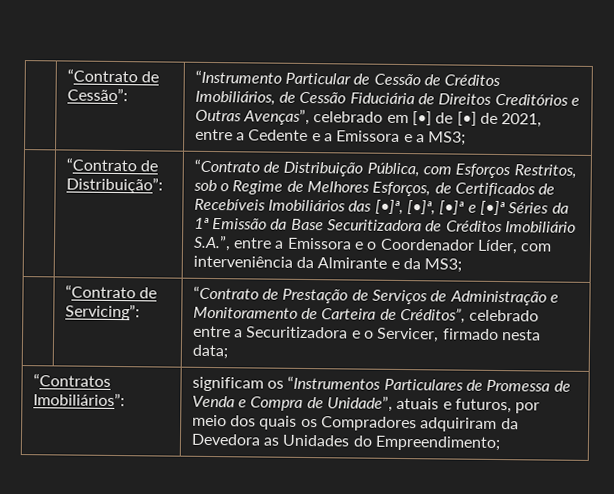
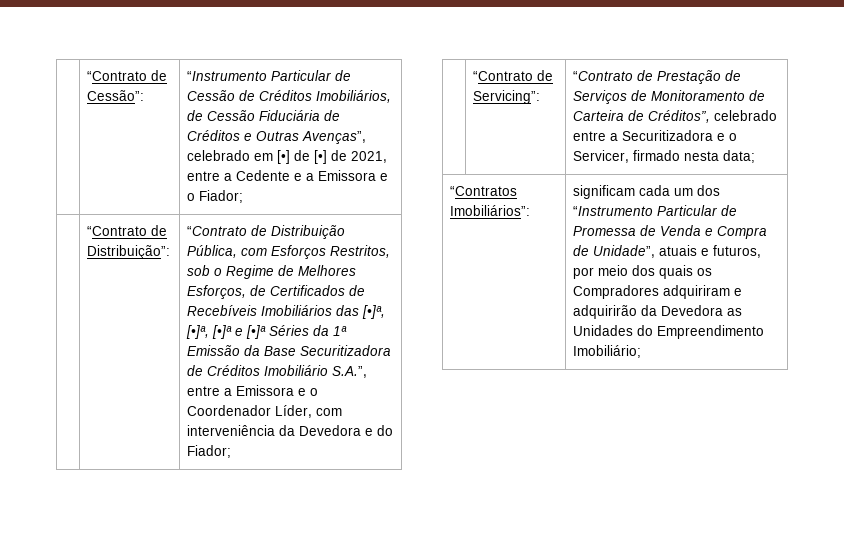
- | “Contrato de Cessão”: | “Instrumento Particular de Cessão de Créditos Imobiliários, de Cessão Fiduciária de Direitos Creditórios e Outras Avenças”, celebrado em [•] de [•] de 2021, entre a Cedente e a Emissora e a MS3;
+ | “Contrato de Cessão”: | “Instrumento Particular de Cessão de Créditos Imobiliários, de Cessão Fiduciária de Créditos e Outras Avenças”, celebrado em [•] de [•] de 2021, entre a Cedente e a Emissora e o Fiador;
- “Contrato de Distribuição Pública, com Esforços Restritos, sob o Regime de Melhores Esforços, de Certificados de Recebíveis Imobiliários das [•]ª, [•]ª, [•]ª e [•]ª Séries da 1ª Emissão da Base Securitizadora de Créditos Imobiliário S.A.”, entre a Emissora e o Coordenador Líder, com interveniência da Almirante e da MS3;
+ “Contrato de Distribuição Pública, com Esforços Restritos, sob o Regime de Melhores Esforços, de Certificados de Recebíveis Imobiliários das [•]ª, [•]ª, [•]ª e [•]ª Séries da 1ª Emissão da Base Securitizadora de Créditos Imobiliário S.A.”, entre a Emissora e o Coordenador Líder, com interveniência da Devedora e do Fiador;
- | “Contrato de Servicing”: | “Contrato de Prestação de Serviços de Administração e Monitoramento de Carteira de Créditos”, celebrado entre a Securitizadora e o Servicer, firmado nesta data;
+ | “Contrato de Servicing”: | “Contrato de Prestação de Serviços de Monitoramento de Carteira de Créditos”, celebrado entre a Securitizadora e o Servicer, firmado nesta data;
- “Contratos Imobiliários”: | significam os “Instrumentos Particulares de Promessa de Venda e Compra de Unidade”, atuais e futuros, por meio dos quais os Compradores adquiriram da Devedora as Unidades do Empreendimento;
+ “Contratos Imobiliários”: | significam cada um dos “Instrumento Particular de Promessa de Venda e Compra de Unidade”, atuais e futuros, por meio dos quais os Compradores adquiriram e adquirirão da Devedora as Unidades do Empreendimento Imobiliário;

